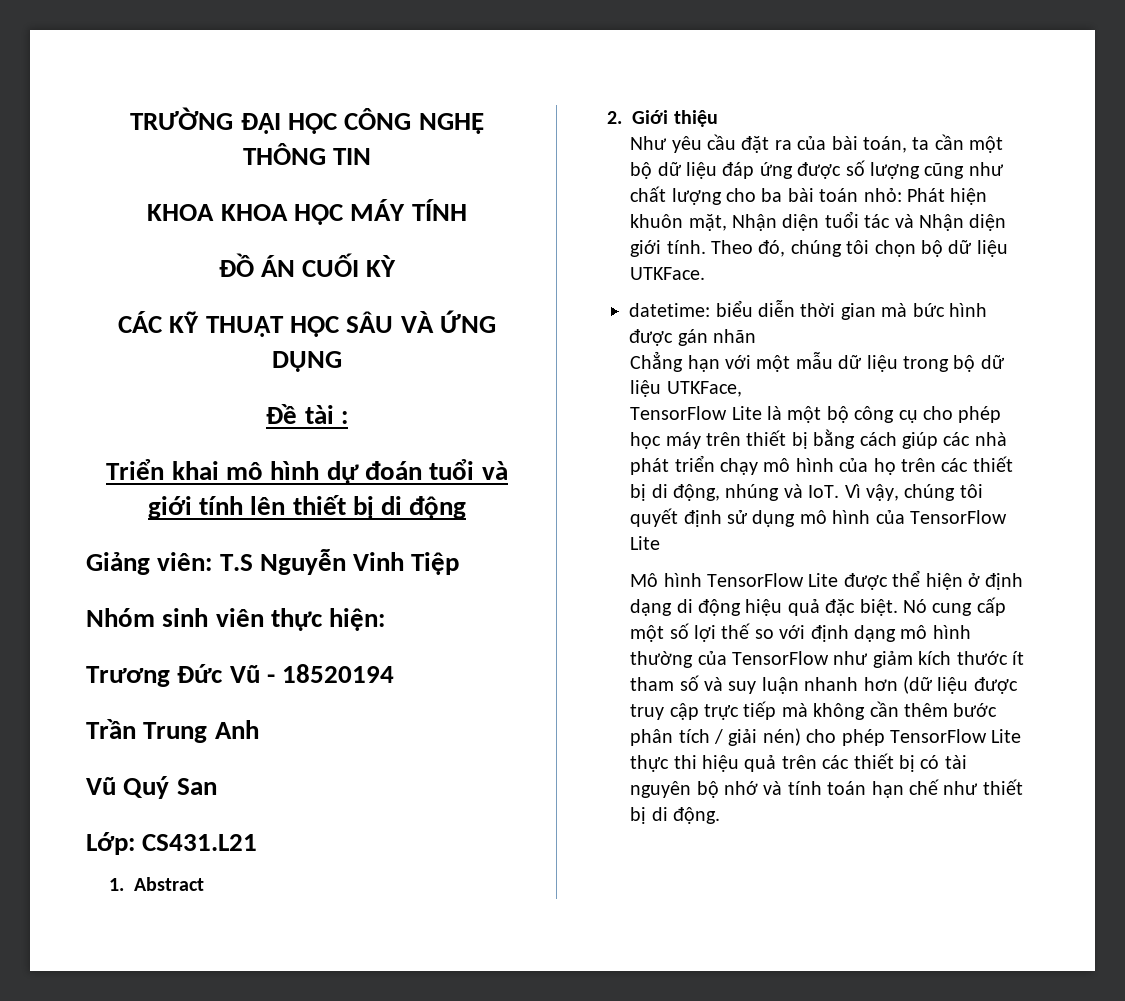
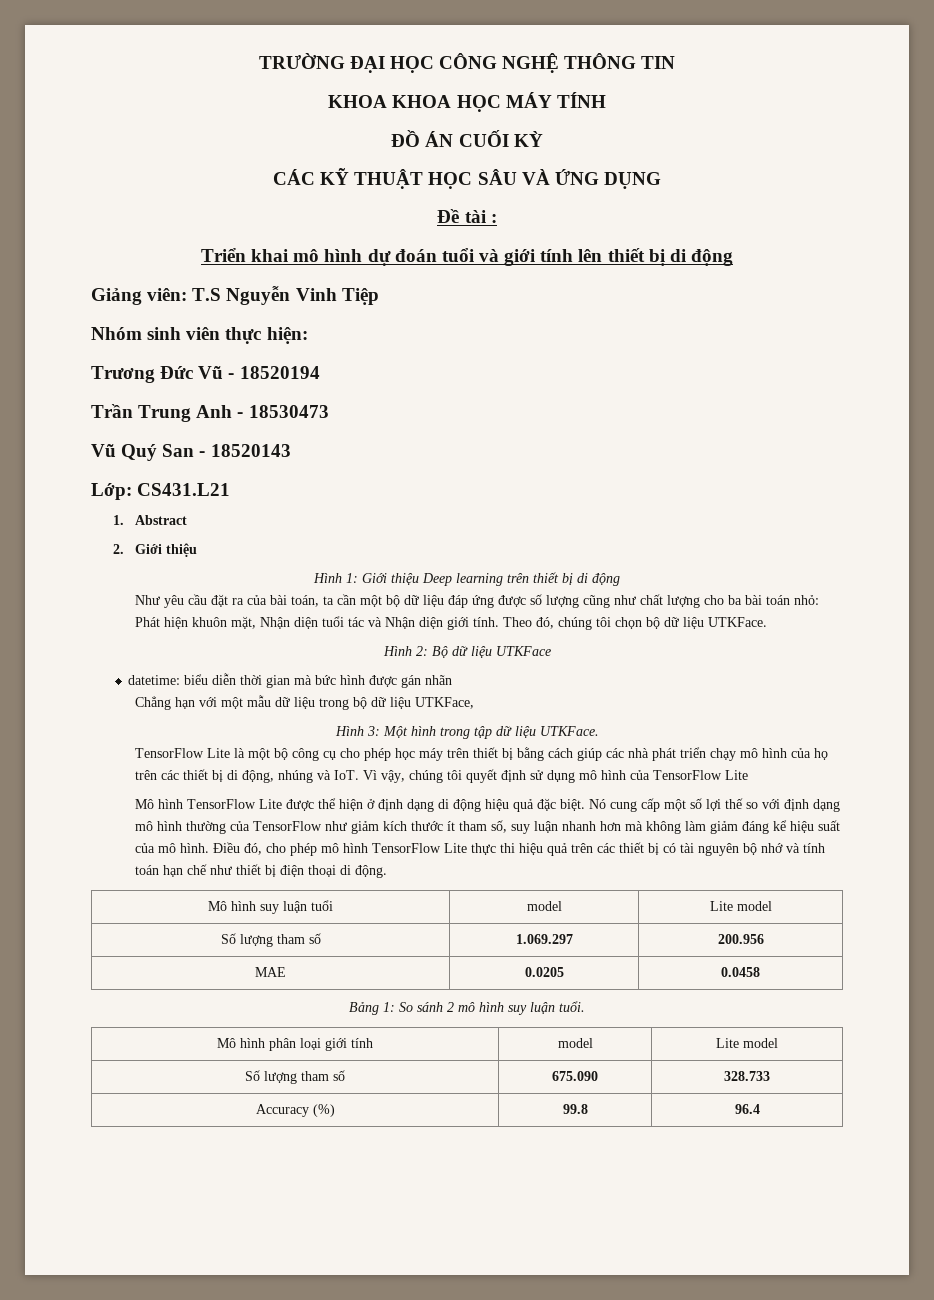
- Trần Trung Anh
+ Trần Trung Anh - 18530473
- Vũ Quý San
+ Vũ Quý San - 18520143
+ Hình 1: Giới thiệu Deep learning trên thiết bị di động
+ Hình 2: Bộ dữ liệu UTKFace
+ Hình 3: Một hình trong tập dữ liệu UTKFace.
- Nó cung cấp một số lợi thế so với định dạng mô hình thường của TensorFlow như giảm kích thước ít tham số và suy luận nhanh hơn (dữ liệu được truy cập trực tiếp mà không cần thêm bước phân tích / giải nén) cho phép TensorFlow Lite thực thi hiệu quả trên các thiết bị có tài nguyên bộ nhớ và tính toán hạn chế như thiết bị di động.
+ Nó cung cấp một số lợi thế so với định dạng mô hình thường của TensorFlow như giảm kích thước ít tham số, suy luận nhanh hơn mà không làm giảm đáng kể hiệu suất của mô hình. Điều đó, cho phép mô hình TensorFlow Lite thực thi hiệu quả trên các thiết bị có tài nguyên bộ nhớ và tính toán hạn chế như thiết bị điện thoại di động.
+ Mô hình suy luận tuổi | model | Lite model
+ Số lượng tham số | 1.069.297 | 200.956
+ MAE | 0.0205 | 0.0458
+ Bảng 1: So sánh 2 mô hình suy luận tuổi.
+ Mô hình phân loại giới tính | model | Lite model
+ Số lượng tham số | 675.090 | 328.733
+ Accuracy (%) | 99.8 | 96.4

